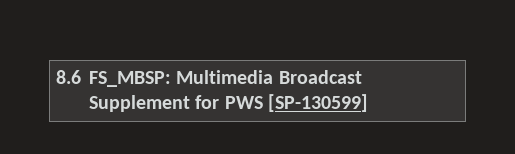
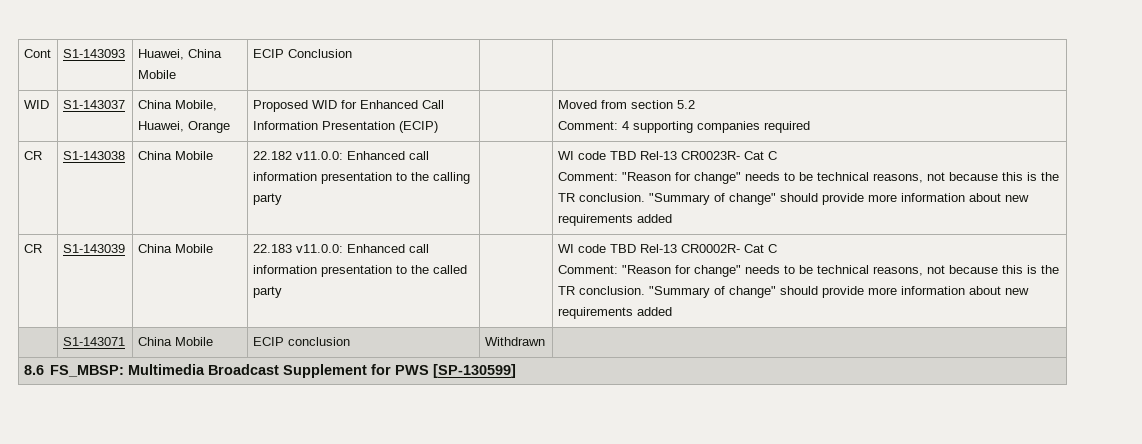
+ Cont | S1-143093 | Huawei, China Mobile | ECIP Conclusion | |
+ WID | S1-143037 | China Mobile, Huawei, Orange | Proposed WID for Enhanced Call Information Presentation (ECIP) | | Moved from section 5.2
+ Comment: 4 supporting companies required
+ CR | S1-143038 | China Mobile | 22.182 v11.0.0: Enhanced call information presentation to the calling party | | WI code TBD Rel-13 CR0023R- Cat C
+ Comment: "Reason for change" needs to be technical reasons, not because this is the TR conclusion. "Summary of change" should provide more information about new requirements added
+ CR | S1-143039 | China Mobile | 22.183 v11.0.0: Enhanced call information presentation to the called party | | WI code TBD Rel-13 CR0002R- Cat C
+ Comment: "Reason for change" needs to be technical reasons, not because this is the TR conclusion. "Summary of change" should provide more information about new requirements added
+ | S1-143071 | China Mobile | ECIP conclusion | Withdrawn |

